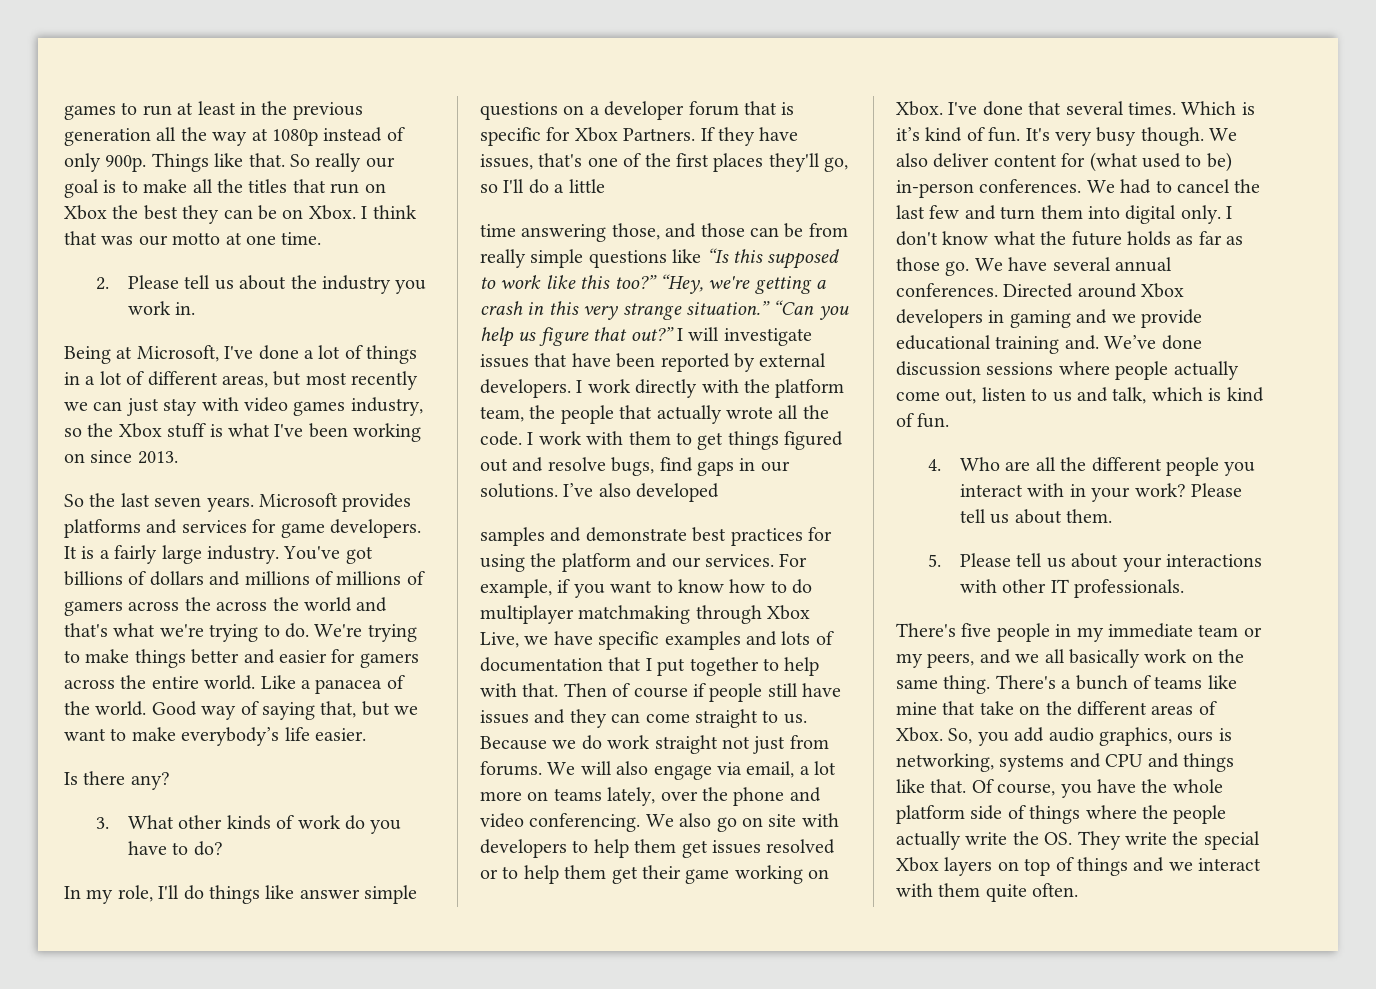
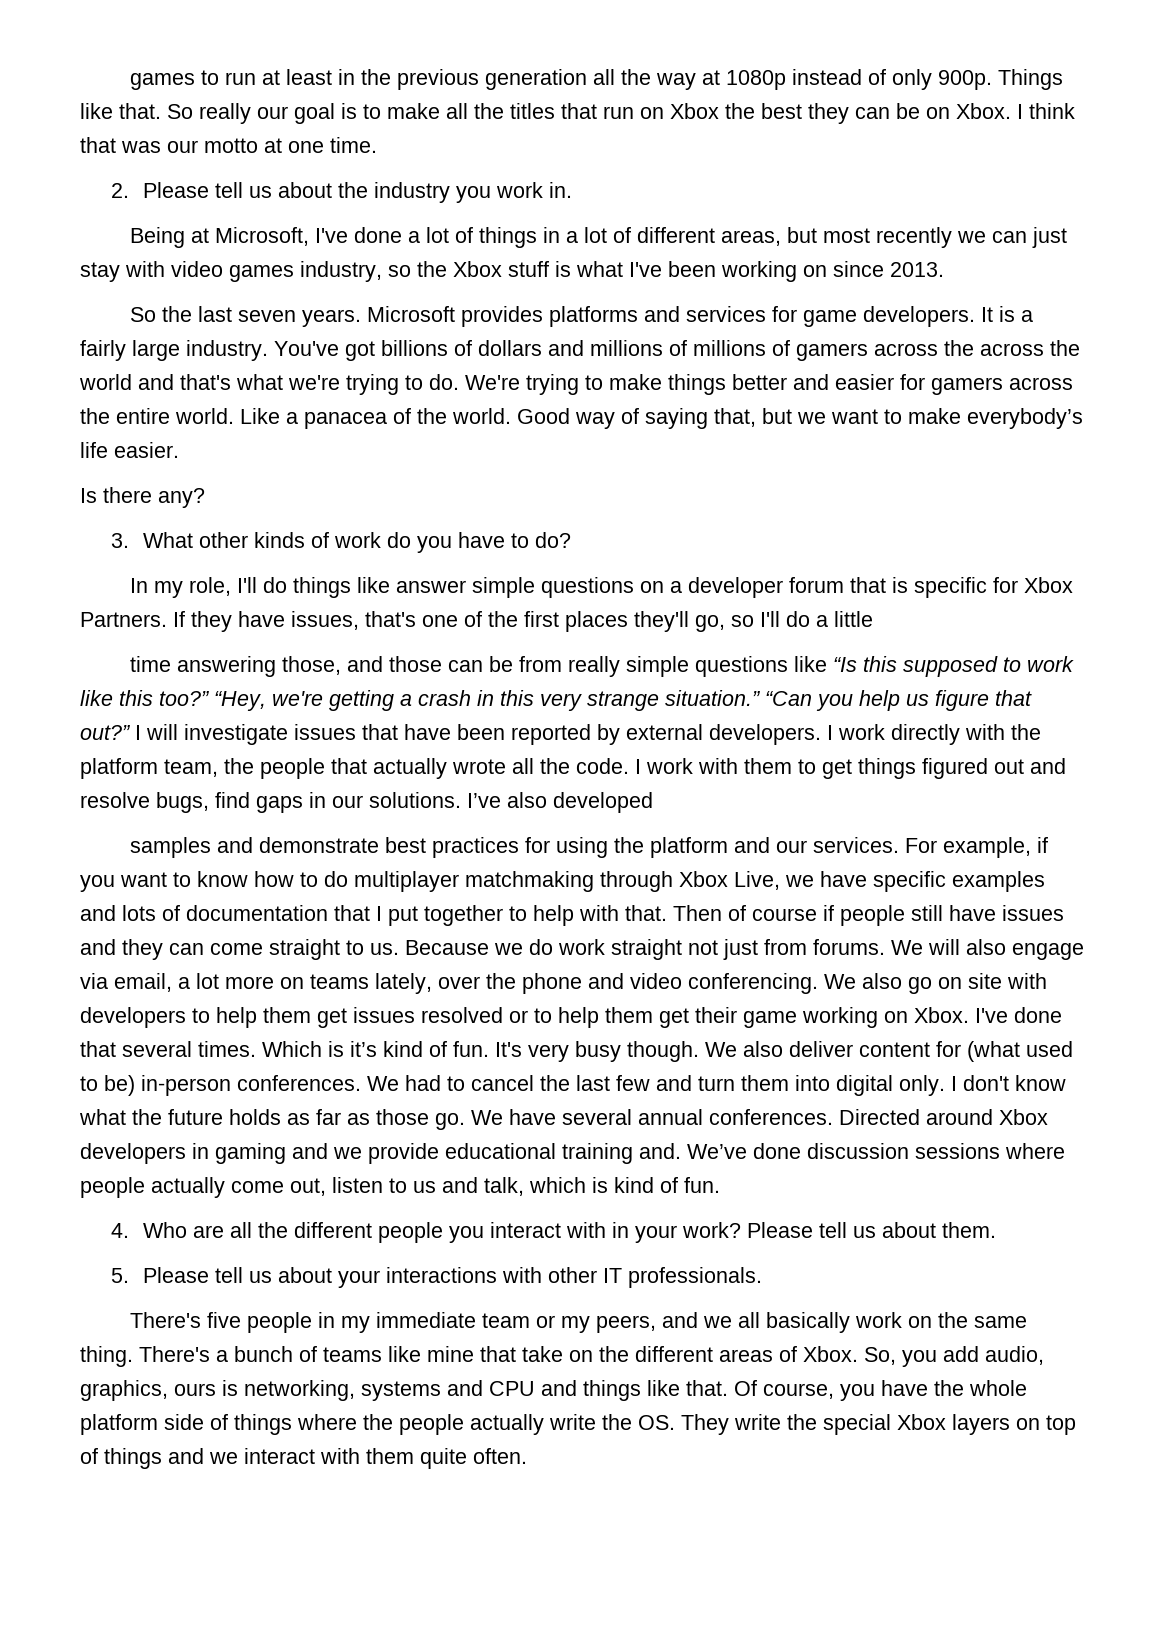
- So, you add audio graphics, ours is networking, systems and CPU and things like that.
+ So, you add audio, graphics, ours is networking, systems and CPU and things like that.

